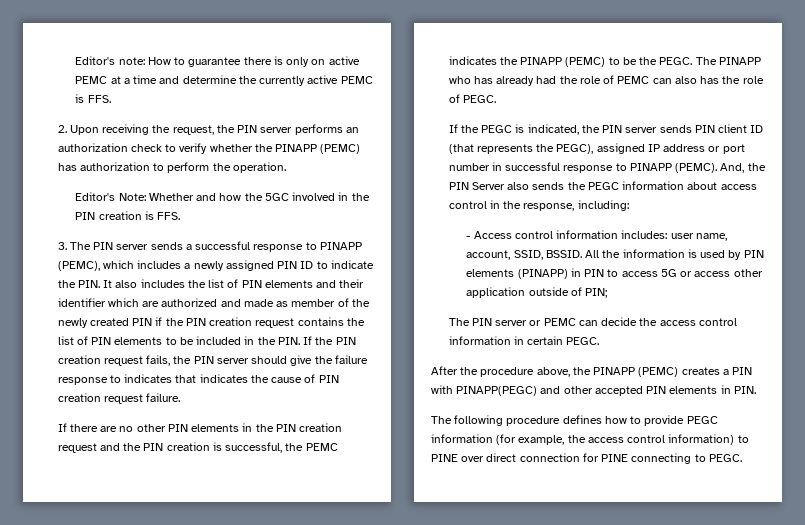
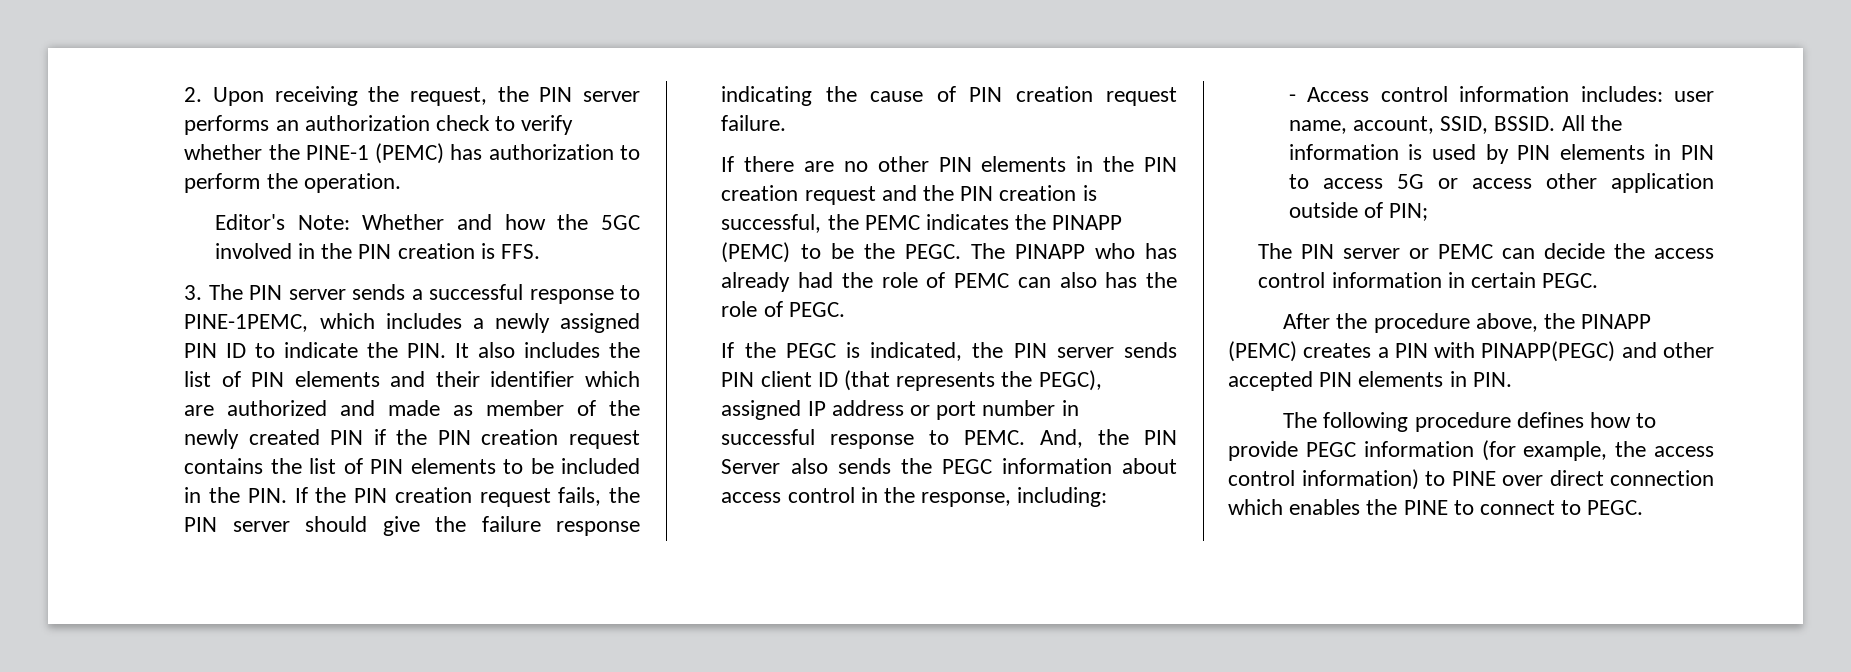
- Editor's note: How to guarantee there is only on active PEMC at a time and determine the currently active PEMC is FFS.
- 2. Upon receiving the request, the PIN server performs an authorization check to verify whether the PINAPP (PEMC) has authorization to perform the operation.
+ 2. Upon receiving the request, the PIN server performs an authorization check to verify whether the PINE-1 (PEMC) has authorization to perform the operation.
- 3. The PIN server sends a successful response to PINAPP (PEMC), which includes a newly assigned PIN ID to indicate the PIN. It also includes the list of PIN elements and their identifier which are authorized and made as member of the newly created PIN if the PIN creation request contains the list of PIN elements to be included in the PIN. If the PIN creation request fails, the PIN server should give the failure response to indicates that indicates the cause of PIN creation request failure.
+ 3. The PIN server sends a successful response to PINE-1PEMC, which includes a newly assigned PIN ID to indicate the PIN. It also includes the list of PIN elements and their identifier which are authorized and made as member of the newly created PIN if the PIN creation request contains the list of PIN elements to be included in the PIN. If the PIN creation request fails, the PIN server should give the failure response indicating the cause of PIN creation request failure.
- If the PEGC is indicated, the PIN server sends PIN client ID (that represents the PEGC), assigned IP address or port number in successful response to PINAPP (PEMC).
+ If the PEGC is indicated, the PIN server sends PIN client ID (that represents the PEGC), assigned IP address or port number in successful response to PEMC.
- All the information is used by PIN elements (PINAPP) in PIN to access 5G or access other application outside of PIN;
+ All the information is used by PIN elements in PIN to access 5G or access other application outside of PIN;
- The following procedure defines how to provide PEGC information (for example, the access control information) to PINE over direct connection for PINE connecting to PEGC.
+ The following procedure defines how to provide PEGC information (for example, the access control information) to PINE over direct connection which enables the PINE to connect to PEGC.

